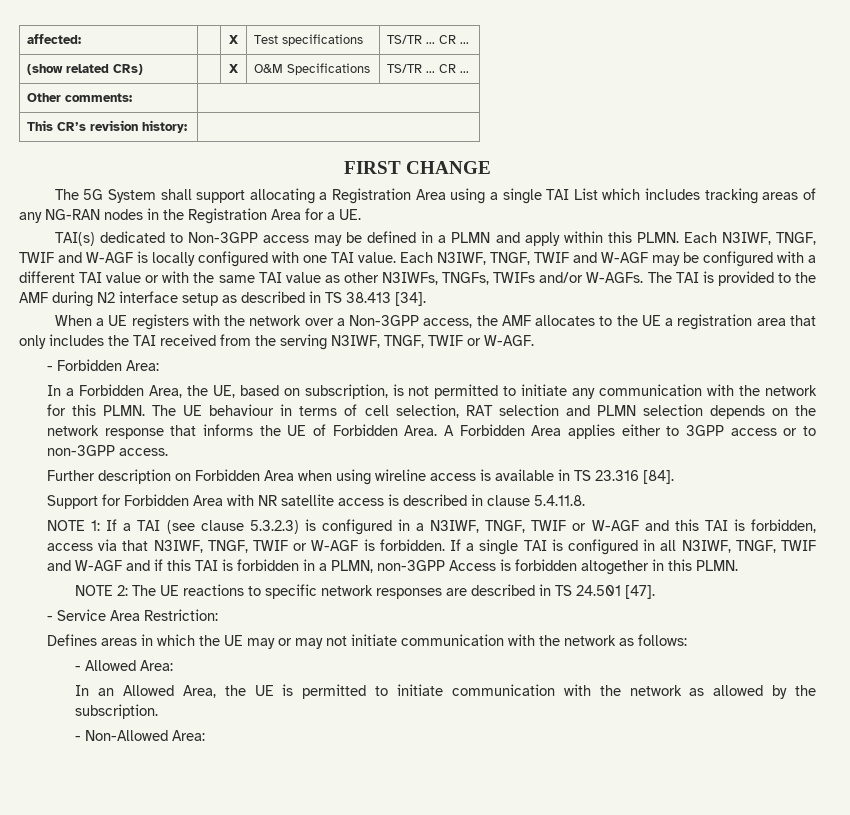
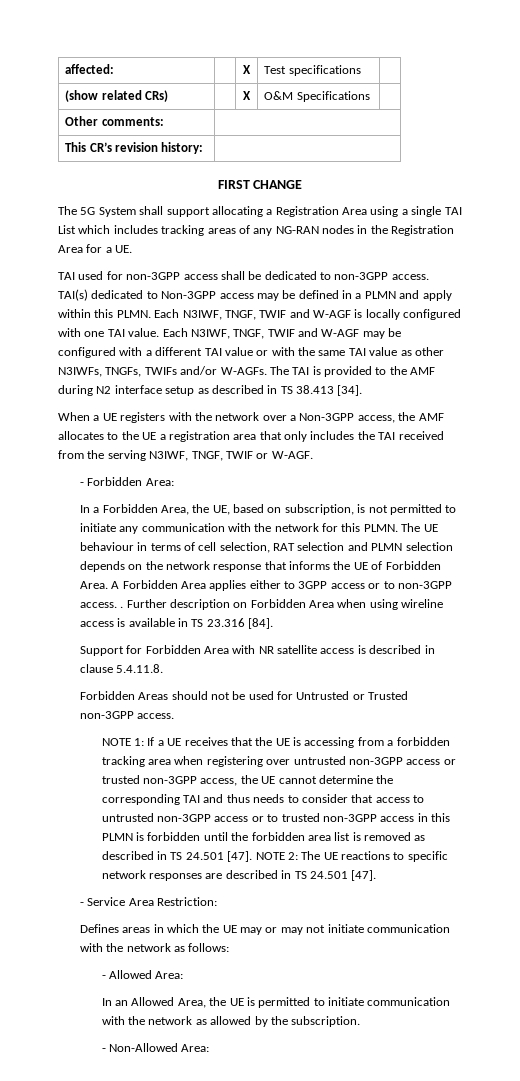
- affected: | | X | Test specifications | TS/TR ... CR ...
+ affected: | | X | Test specifications |
- (show related CRs) | | X | O&M Specifications | TS/TR ... CR ...
+ (show related CRs) | | X | O&M Specifications |
+ TAI used for non-3GPP access shall be dedicated to non-3GPP access.
- A Forbidden Area applies either to 3GPP access or to non-3GPP access.
- Further description on Forbidden Area when using wireline access is available in TS 23.316 [84].
+ A Forbidden Area applies either to 3GPP access or to non-3GPP access. . Further description on Forbidden Area when using wireline access is available in TS 23.316 [84].
- NOTE 1: If a TAI (see clause 5.3.2.3) is configured in a N3IWF, TNGF, TWIF or W-AGF and this TAI is forbidden, access via that N3IWF, TNGF, TWIF or W-AGF is forbidden. If a single TAI is configured in all N3IWF, TNGF, TWIF and W-AGF and if this TAI is forbidden in a PLMN, non-3GPP Access is forbidden altogether in this PLMN.
- NOTE 2: The UE reactions to specific network responses are described in TS 24.501 [47].
+ Forbidden Areas should not be used for Untrusted or Trusted non-3GPP access.
+ NOTE 1: If a UE receives that the UE is accessing from a forbidden tracking area when registering over untrusted non-3GPP access or trusted non-3GPP access, the UE cannot determine the corresponding TAI and thus needs to consider that access to untrusted non-3GPP access or to trusted non-3GPP access in this PLMN is forbidden until the forbidden area list is removed as described in TS 24.501 [47]. NOTE 2: The UE reactions to specific network responses are described in TS 24.501 [47].

